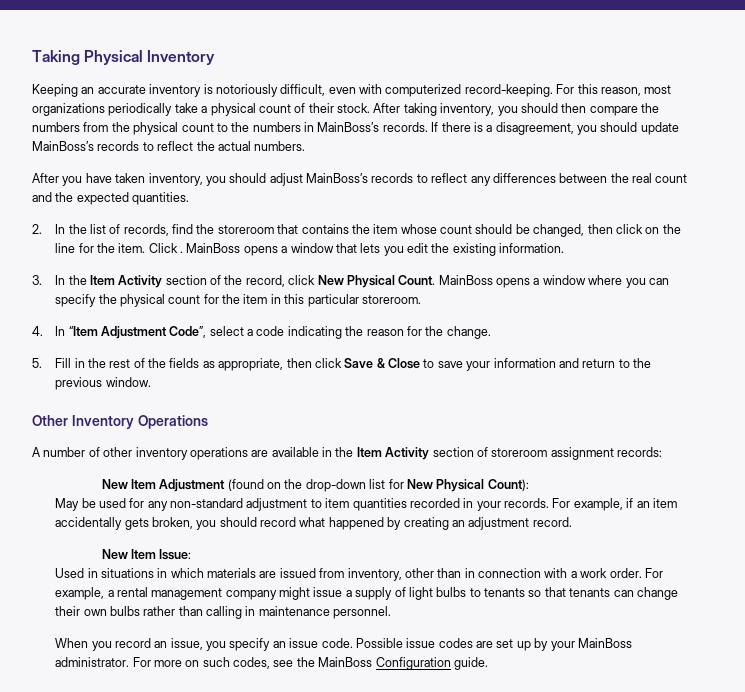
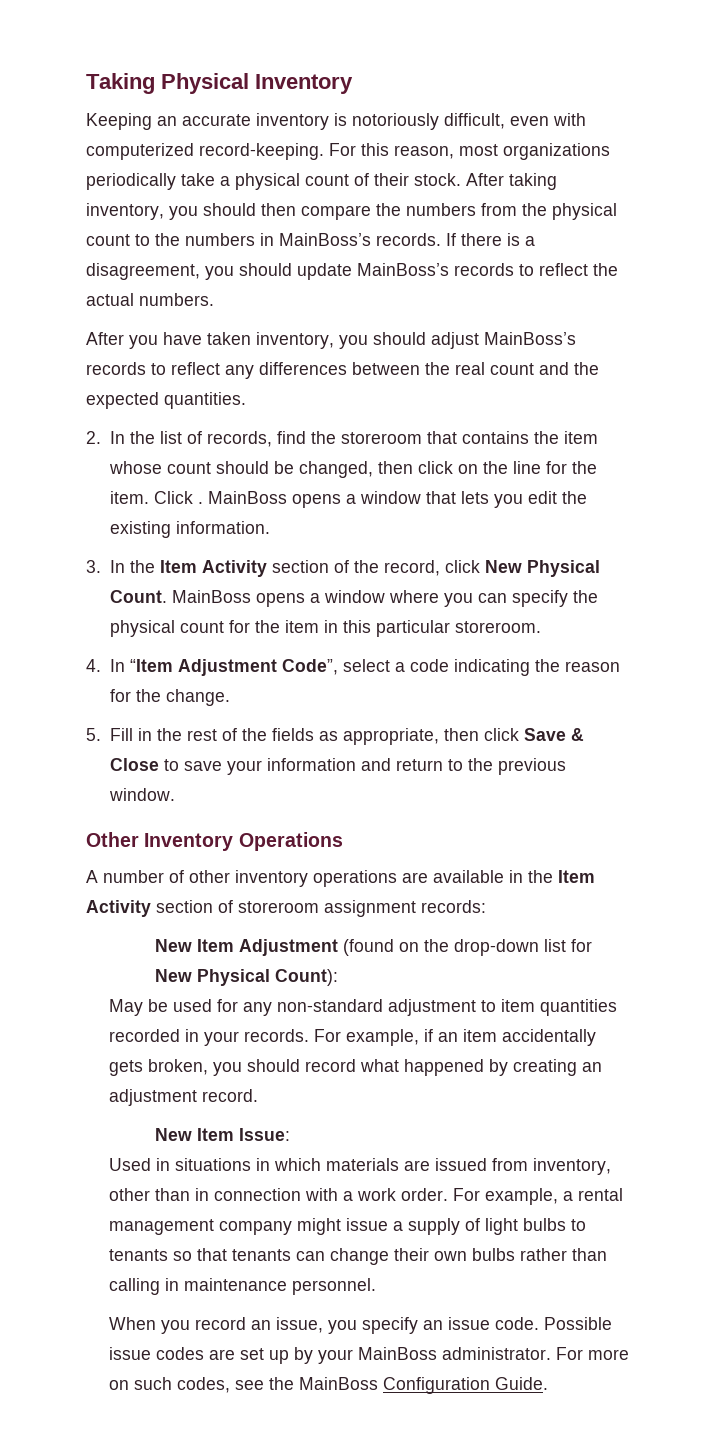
- For more on such codes, see the MainBoss Configuration guide.
+ For more on such codes, see the MainBoss Configuration Guide.

